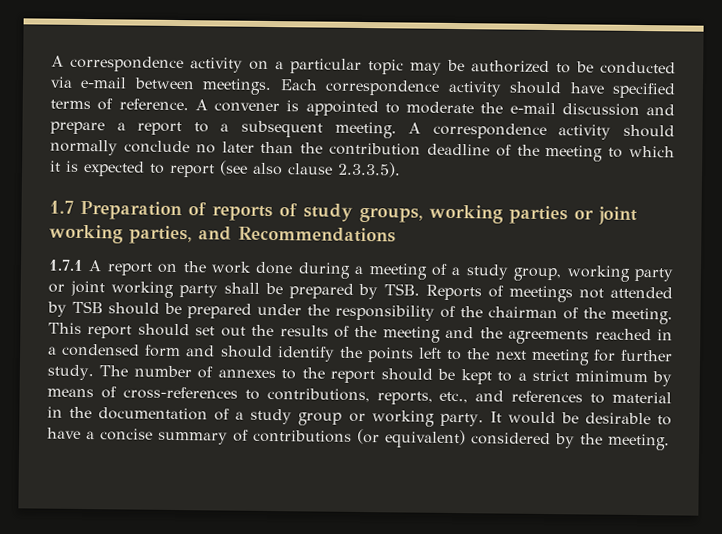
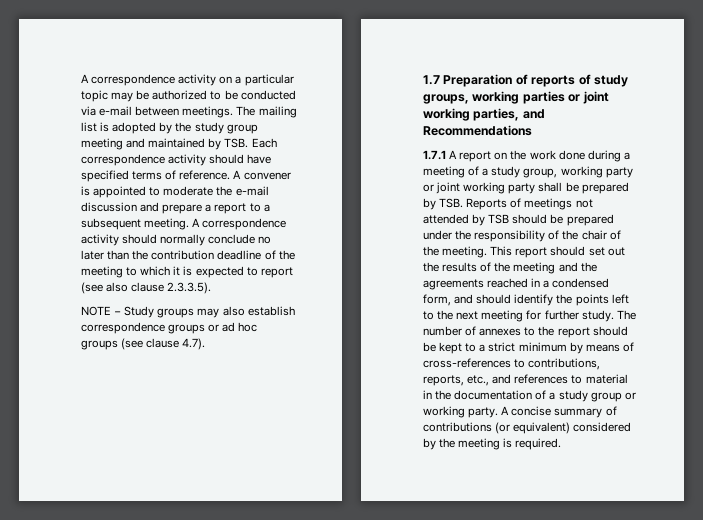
- Each correspondence activity should have specified terms of reference.
+ The mailing list is adopted by the study group meeting and maintained by TSB. Each correspondence activity should have specified terms of reference.
+ NOTE − Study groups may also establish correspondence groups or ad hoc groups (see clause 4.7).
- 1.7.1 A report on the work done during a meeting of a study group, working party or joint working party shall be prepared by TSB. Reports of meetings not attended by TSB should be prepared under the responsibility of the chairman of the meeting.
+ 1.7.1 A report on the work done during a meeting of a study group, working party or joint working party shall be prepared by TSB. Reports of meetings not attended by TSB should be prepared under the responsibility of the chair of the meeting.
- This report should set out the results of the meeting and the agreements reached in a condensed form and should identify the points left to the next meeting for further study.
+ This report should set out the results of the meeting and the agreements reached in a condensed form, and should identify the points left to the next meeting for further study.
- It would be desirable to have a concise summary of contributions (or equivalent) considered by the meeting.
+ A concise summary of contributions (or equivalent) considered by the meeting is required.

